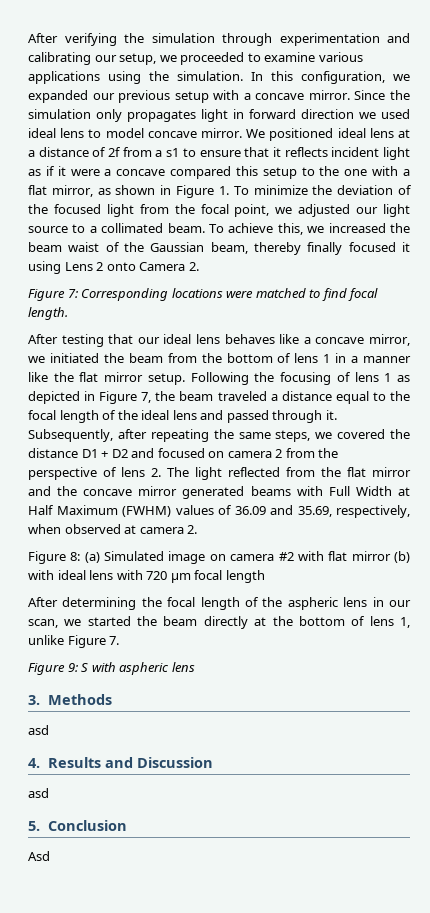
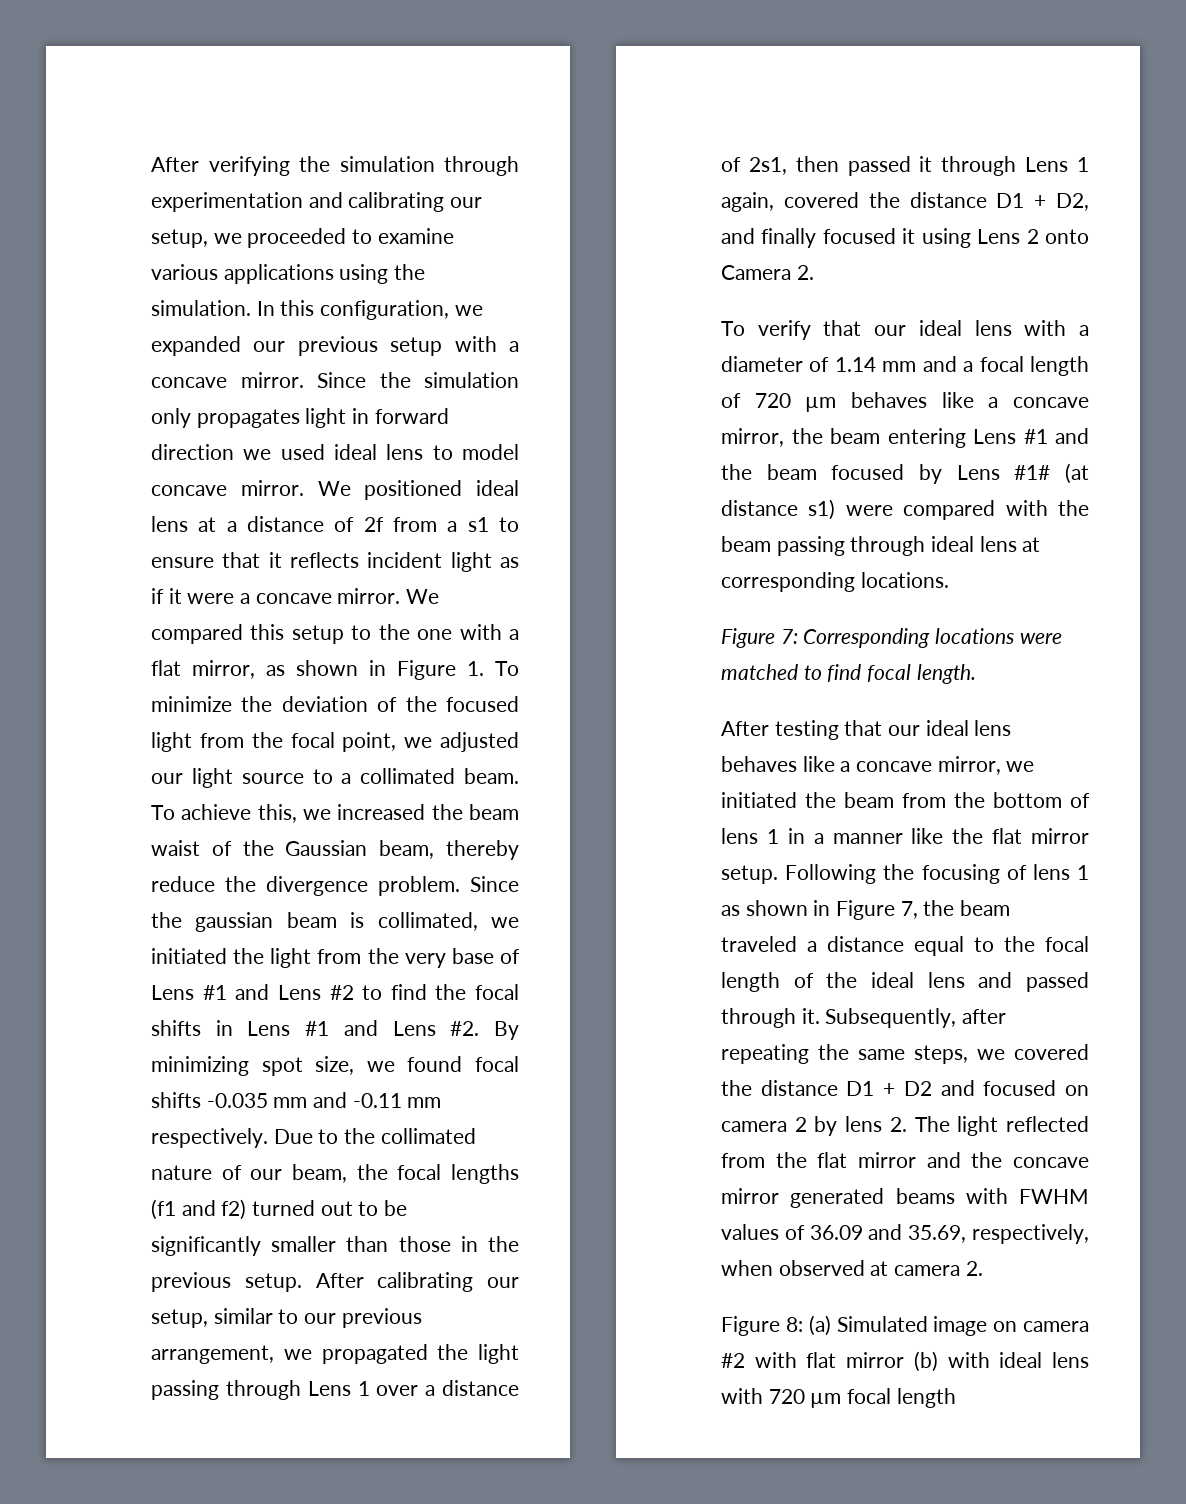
- We positioned ideal lens at a distance of 2f from a s1 to ensure that it reflects incident light as if it were a concave compared this setup to the one with a flat mirror, as shown in Figure 1. To minimize the deviation of the focused light from the focal point, we adjusted our light source to a collimated beam.
+ We positioned ideal lens at a distance of 2f from a s1 to ensure that it reflects incident light as if it were a concave mirror. We compared this setup to the one with a flat mirror, as shown in Figure 1. To minimize the deviation of the focused light from the focal point, we adjusted our light source to a collimated beam.
- To achieve this, we increased the beam waist of the Gaussian beam, thereby finally focused it using Lens 2 onto Camera 2.
+ To achieve this, we increased the beam waist of the Gaussian beam, thereby reduce the divergence problem. Since the gaussian beam is collimated, we initiated the light from the very base of Lens #1 and Lens #2 to find the focal shifts in Lens #1 and Lens #2. By minimizing spot size, we found focal shifts -0.035 mm and -0.11 mm respectively. Due to the collimated nature of our beam, the focal lengths (f1 and f2) turned out to be significantly smaller than those in the previous setup. After calibrating our setup, similar to our previous arrangement, we propagated the light passing through Lens 1 over a distance of 2s1, then passed it through Lens 1 again, covered the distance D1 + D2, and finally focused it using Lens 2 onto Camera 2.
+ To verify that our ideal lens with a diameter of 1.14 mm and a focal length of 720 µm behaves like a concave mirror, the beam entering Lens #1 and the beam focused by Lens #1# (at distance s1) were compared with the beam passing through ideal lens at corresponding locations.
- Following the focusing of lens 1 as depicted in Figure 7, the beam traveled a distance equal to the focal length of the ideal lens and passed through it.
+ Following the focusing of lens 1 as shown in Figure 7, the beam traveled a distance equal to the focal length of the ideal lens and passed through it.
- Subsequently, after repeating the same steps, we covered the distance D1 + D2 and focused on camera 2 from the perspective of lens 2. The light reflected from the flat mirror and the concave mirror generated beams with Full Width at Half Maximum (FWHM) values of 36.09 and 35.69, respectively, when observed at camera 2.
+ Subsequently, after repeating the same steps, we covered the distance D1 + D2 and focused on camera 2 by lens 2. The light reflected from the flat mirror and the concave mirror generated beams with FWHM values of 36.09 and 35.69, respectively, when observed at camera 2.
- After determining the focal length of the aspheric lens in our scan, we started the beam directly at the bottom of lens 1, unlike Figure 7.
- Figure 9: S with aspheric lens
- 3. Methods
- asd
- 4. Results and Discussion
- asd
- 5. Conclusion
- Asd

